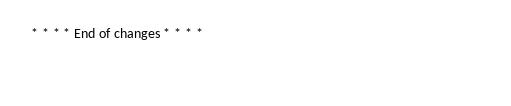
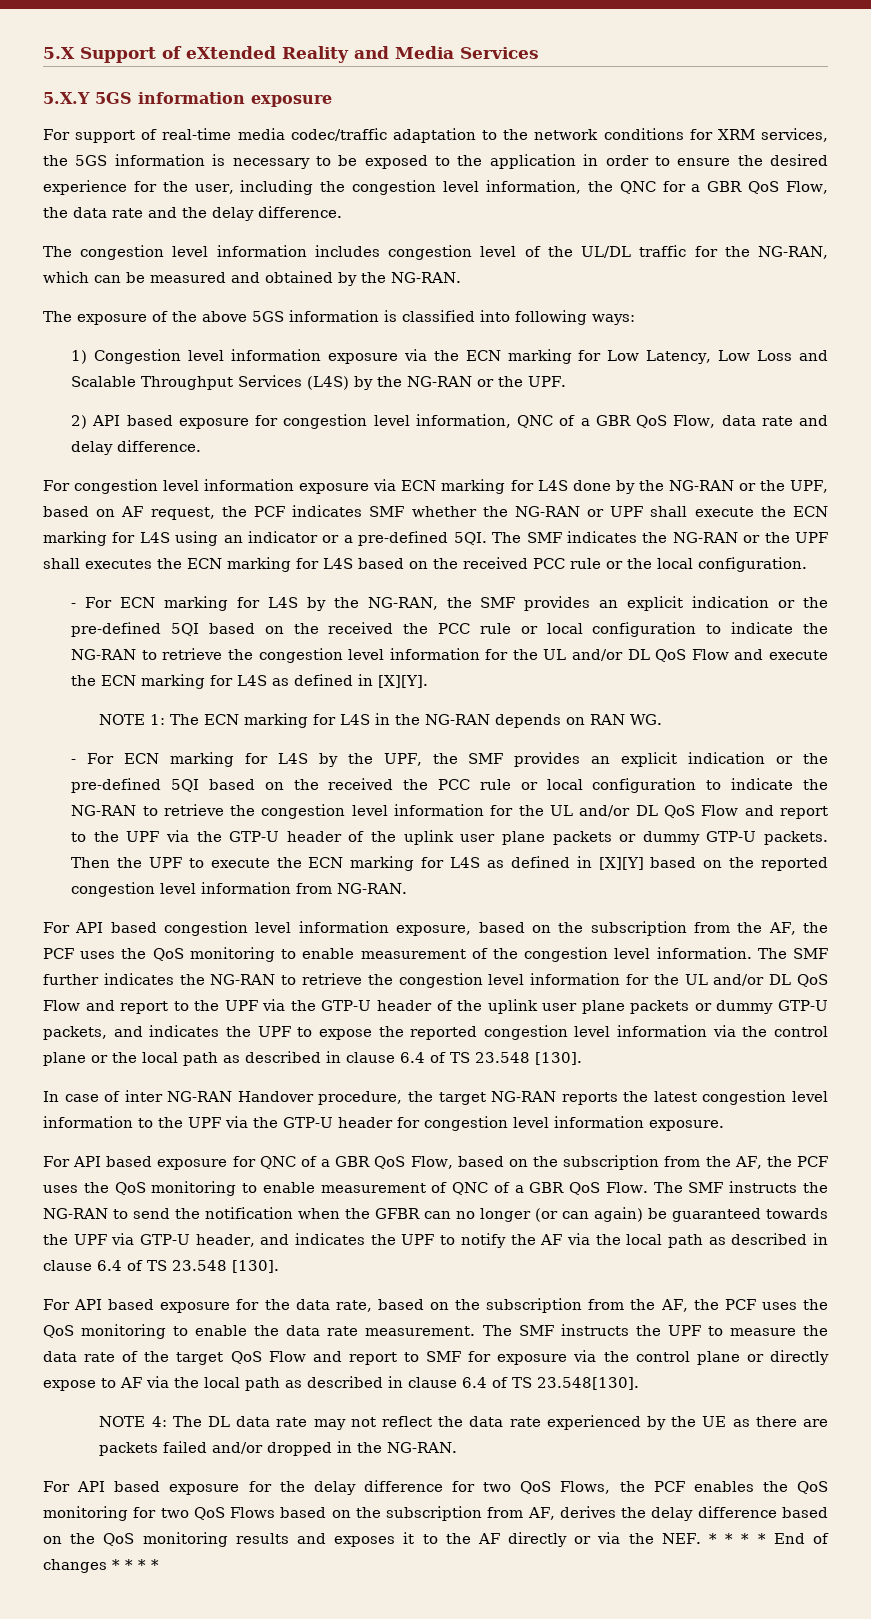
- * * * * End of changes * * * *
+ 5.X Support of eXtended Reality and Media Services
+ 5.X.Y 5GS information exposure
+ For support of real-time media codec/traffic adaptation to the network conditions for XRM services, the 5GS information is necessary to be exposed to the application in order to ensure the desired experience for the user, including the congestion level information, the QNC for a GBR QoS Flow, the data rate and the delay difference.
+ The congestion level information includes congestion level of the UL/DL traffic for the NG-RAN, which can be measured and obtained by the NG-RAN.
+ The exposure of the above 5GS information is classified into following ways:
+ 1) Congestion level information exposure via the ECN marking for Low Latency, Low Loss and Scalable Throughput Services (L4S) by the NG-RAN or the UPF.
+ 2) API based exposure for congestion level information, QNC of a GBR QoS Flow, data rate and delay difference.
+ For congestion level information exposure via ECN marking for L4S done by the NG-RAN or the UPF, based on AF request, the PCF indicates SMF whether the NG-RAN or UPF shall execute the ECN marking for L4S using an indicator or a pre-defined 5QI. The SMF indicates the NG-RAN or the UPF shall executes the ECN marking for L4S based on the received PCC rule or the local configuration.
+ - For ECN marking for L4S by the NG-RAN, the SMF provides an explicit indication or the pre-defined 5QI based on the received the PCC rule or local configuration to indicate the NG-RAN to retrieve the congestion level information for the UL and/or DL QoS Flow and execute the ECN marking for L4S as defined in [X][Y].
+ NOTE 1: The ECN marking for L4S in the NG-RAN depends on RAN WG.
+ - For ECN marking for L4S by the UPF, the SMF provides an explicit indication or the pre-defined 5QI based on the received the PCC rule or local configuration to indicate the NG-RAN to retrieve the congestion level information for the UL and/or DL QoS Flow and report to the UPF via the GTP-U header of the uplink user plane packets or dummy GTP-U packets. Then the UPF to execute the ECN marking for L4S as defined in [X][Y] based on the reported congestion level information from NG-RAN.
+ For API based congestion level information exposure, based on the subscription from the AF, the PCF uses the QoS monitoring to enable measurement of the congestion level information. The SMF further indicates the NG-RAN to retrieve the congestion level information for the UL and/or DL QoS Flow and report to the UPF via the GTP-U header of the uplink user plane packets or dummy GTP-U packets, and indicates the UPF to expose the reported congestion level information via the control plane or the local path as described in clause 6.4 of TS 23.548 [130].
+ In case of inter NG-RAN Handover procedure, the target NG-RAN reports the latest congestion level information to the UPF via the GTP-U header for congestion level information exposure.
+ For API based exposure for QNC of a GBR QoS Flow, based on the subscription from the AF, the PCF uses the QoS monitoring to enable measurement of QNC of a GBR QoS Flow. The SMF instructs the NG-RAN to send the notification when the GFBR can no longer (or can again) be guaranteed towards the UPF via GTP-U header, and indicates the UPF to notify the AF via the local path as described in clause 6.4 of TS 23.548 [130].
+ For API based exposure for the data rate, based on the subscription from the AF, the PCF uses the QoS monitoring to enable the data rate measurement. The SMF instructs the UPF to measure the data rate of the target QoS Flow and report to SMF for exposure via the control plane or directly expose to AF via the local path as described in clause 6.4 of TS 23.548[130].
+ NOTE 4: The DL data rate may not reflect the data rate experienced by the UE as there are packets failed and/or dropped in the NG-RAN.
+ For API based exposure for the delay difference for two QoS Flows, the PCF enables the QoS monitoring for two QoS Flows based on the subscription from AF, derives the delay difference based on the QoS monitoring results and exposes it to the AF directly or via the NEF. * * * * End of changes * * * *

